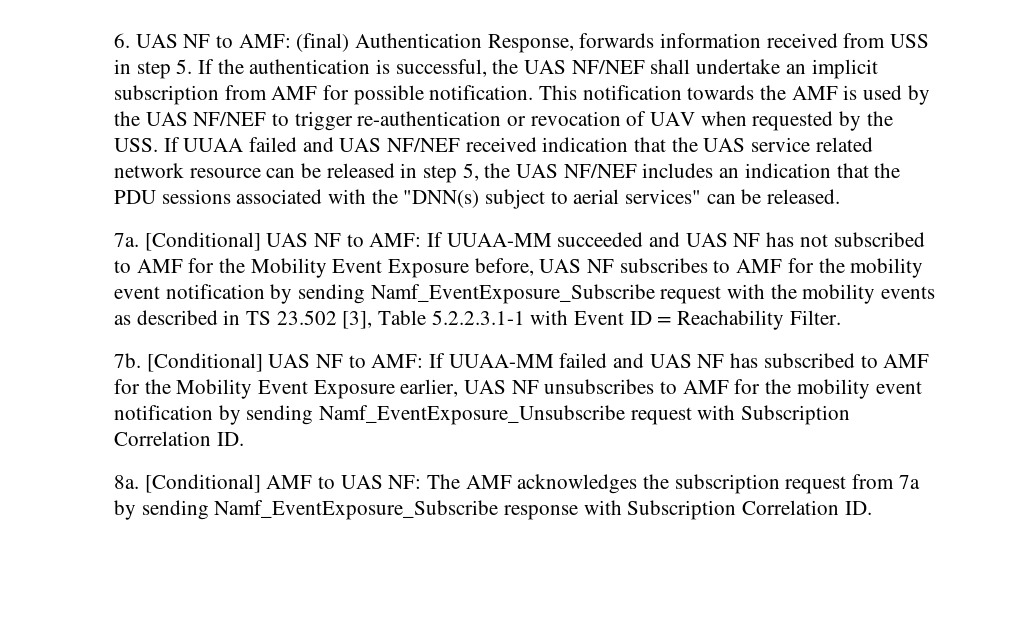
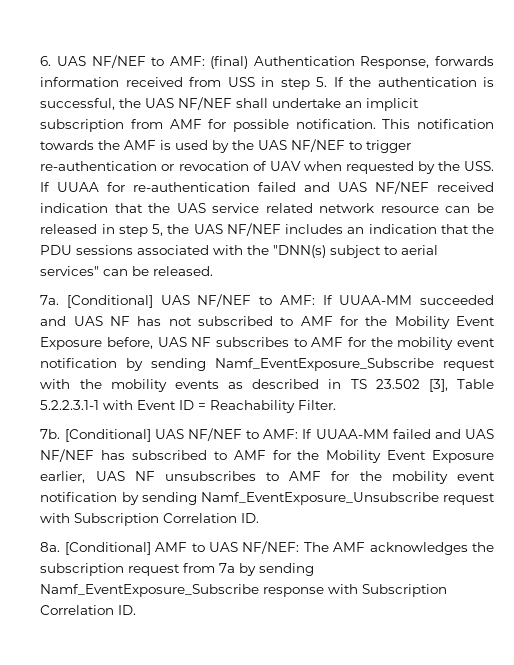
- 6. UAS NF to AMF: (final) Authentication Response, forwards information received from USS in step 5. If the authentication is successful, the UAS NF/NEF shall undertake an implicit subscription from AMF for possible notification.
+ 6. UAS NF/NEF to AMF: (final) Authentication Response, forwards information received from USS in step 5. If the authentication is successful, the UAS NF/NEF shall undertake an implicit subscription from AMF for possible notification.
- This notification towards the AMF is used by the UAS NF/NEF to trigger re-authentication or revocation of UAV when requested by the USS. If UUAA failed and UAS NF/NEF received indication that the UAS service related network resource can be released in step 5, the UAS NF/NEF includes an indication that the PDU sessions associated with the "DNN(s) subject to aerial services" can be released.
+ This notification towards the AMF is used by the UAS NF/NEF to trigger re-authentication or revocation of UAV when requested by the USS. If UUAA for re-authentication failed and UAS NF/NEF received indication that the UAS service related network resource can be released in step 5, the UAS NF/NEF includes an indication that the PDU sessions associated with the "DNN(s) subject to aerial services" can be released.
- [Conditional] UAS NF to AMF: If UUAA-MM succeeded and UAS NF has not subscribed to AMF for the Mobility Event Exposure before, UAS NF subscribes to AMF for the mobility event notification by sending Namf_EventExposure_Subscribe request with the mobility events as described in TS 23.502 [3], Table 5.2.2.3.1-1 with Event ID = Reachability Filter.
+ [Conditional] UAS NF/NEF to AMF: If UUAA-MM succeeded and UAS NF has not subscribed to AMF for the Mobility Event Exposure before, UAS NF subscribes to AMF for the mobility event notification by sending Namf_EventExposure_Subscribe request with the mobility events as described in TS 23.502 [3], Table 5.2.2.3.1-1 with Event ID = Reachability Filter.
- [Conditional] UAS NF to AMF: If UUAA-MM failed and UAS NF has subscribed to AMF for the Mobility Event Exposure earlier, UAS NF unsubscribes to AMF for the mobility event notification by sending Namf_EventExposure_Unsubscribe request with Subscription Correlation ID.
+ [Conditional] UAS NF/NEF to AMF: If UUAA-MM failed and UAS NF/NEF has subscribed to AMF for the Mobility Event Exposure earlier, UAS NF unsubscribes to AMF for the mobility event notification by sending Namf_EventExposure_Unsubscribe request with Subscription Correlation ID.
- [Conditional] AMF to UAS NF: The AMF acknowledges the subscription request from 7a by sending Namf_EventExposure_Subscribe response with Subscription Correlation ID.
+ [Conditional] AMF to UAS NF/NEF: The AMF acknowledges the subscription request from 7a by sending Namf_EventExposure_Subscribe response with Subscription Correlation ID.

